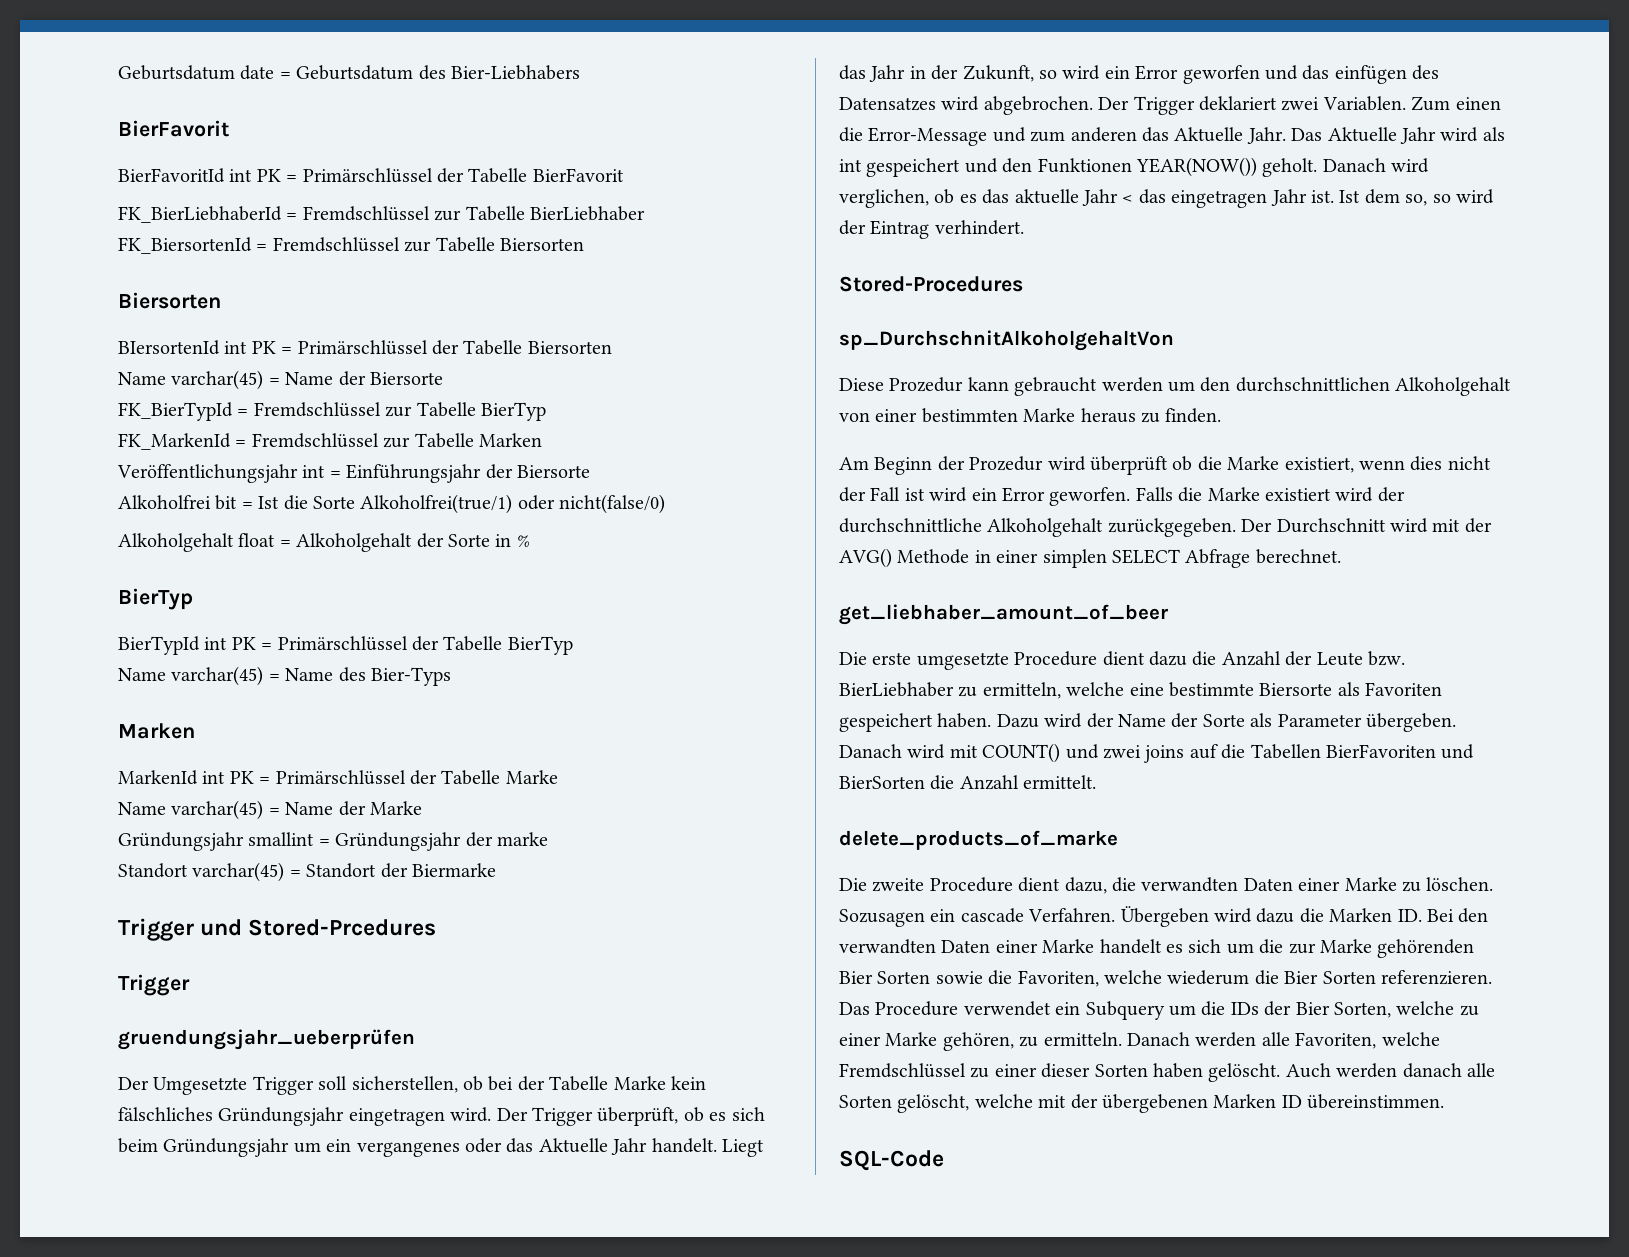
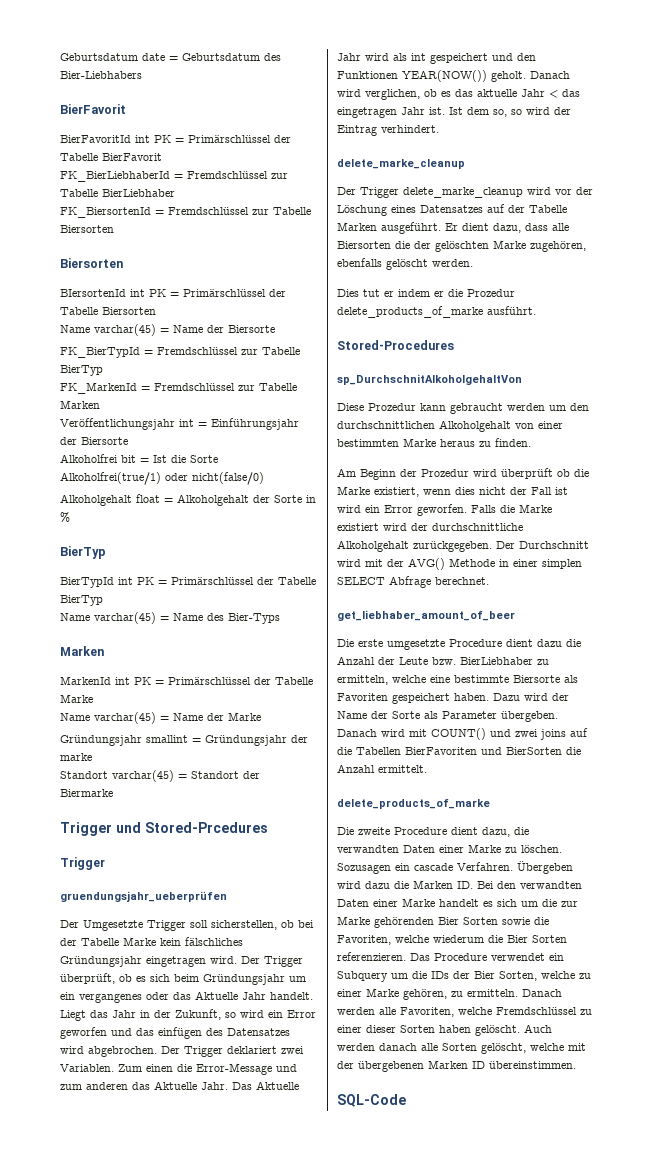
  Ist dem so, so wird der Eintrag verhindert.
+ delete_marke_cleanup
+ Der Trigger delete_marke_cleanup wird vor der Löschung eines Datensatzes auf der Tabelle Marken ausgeführt. Er dient dazu, dass alle Biersorten die der gelöschten Marke zugehören, ebenfalls gelöscht werden.
+ Dies tut er indem er die Prozedur delete_products_of_marke ausführt.

